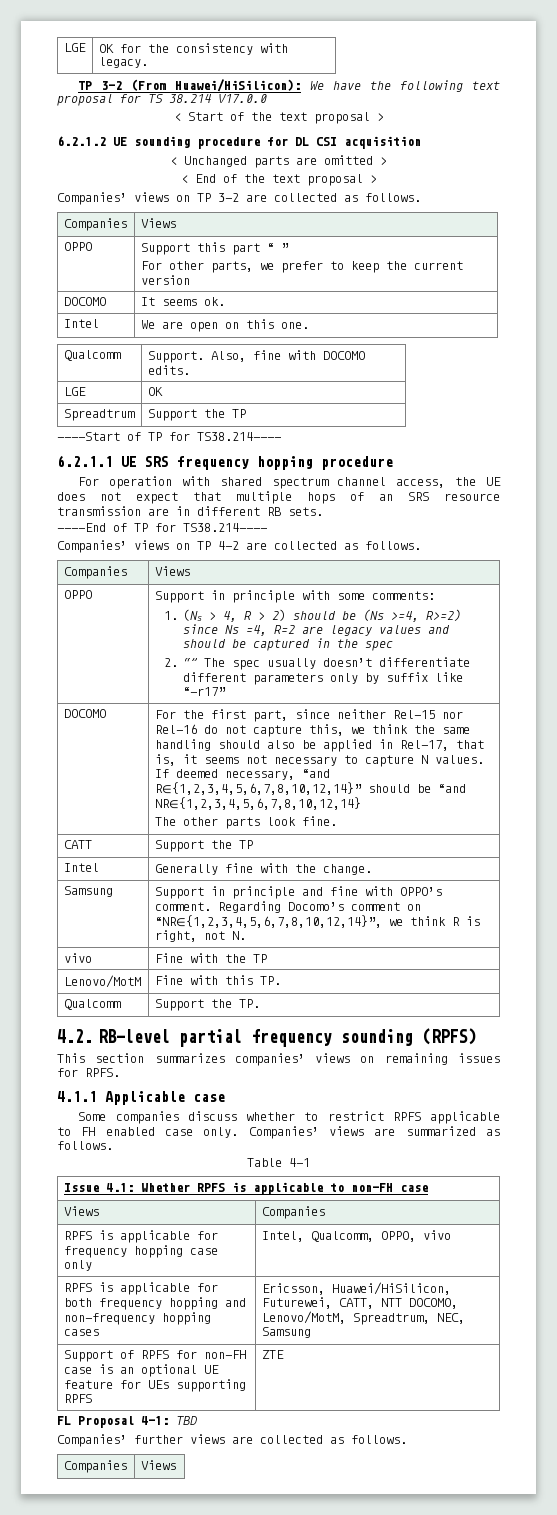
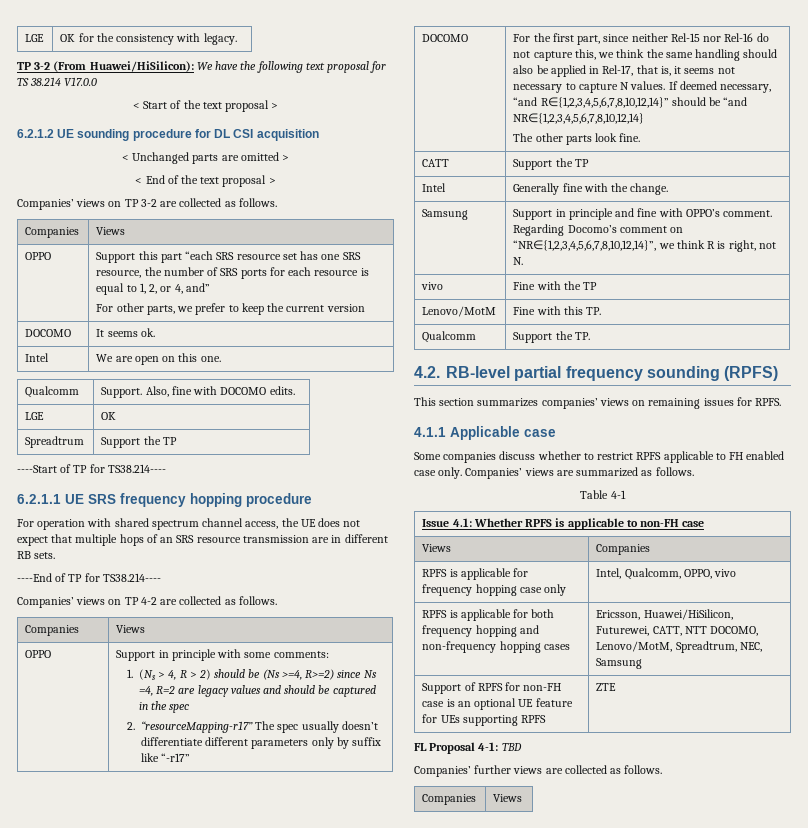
- OPPO | Support this part “ ”
+ OPPO | Support this part “each SRS resource set has one SRS resource, the number of SRS ports for each resource is equal to 1, 2, or 4, and”
- 2. “” The spec usually doesn’t differentiate different parameters only by suffix like “-r17”
+ 2. “resourceMapping-r17” The spec usually doesn’t differentiate different parameters only by suffix like “-r17”

